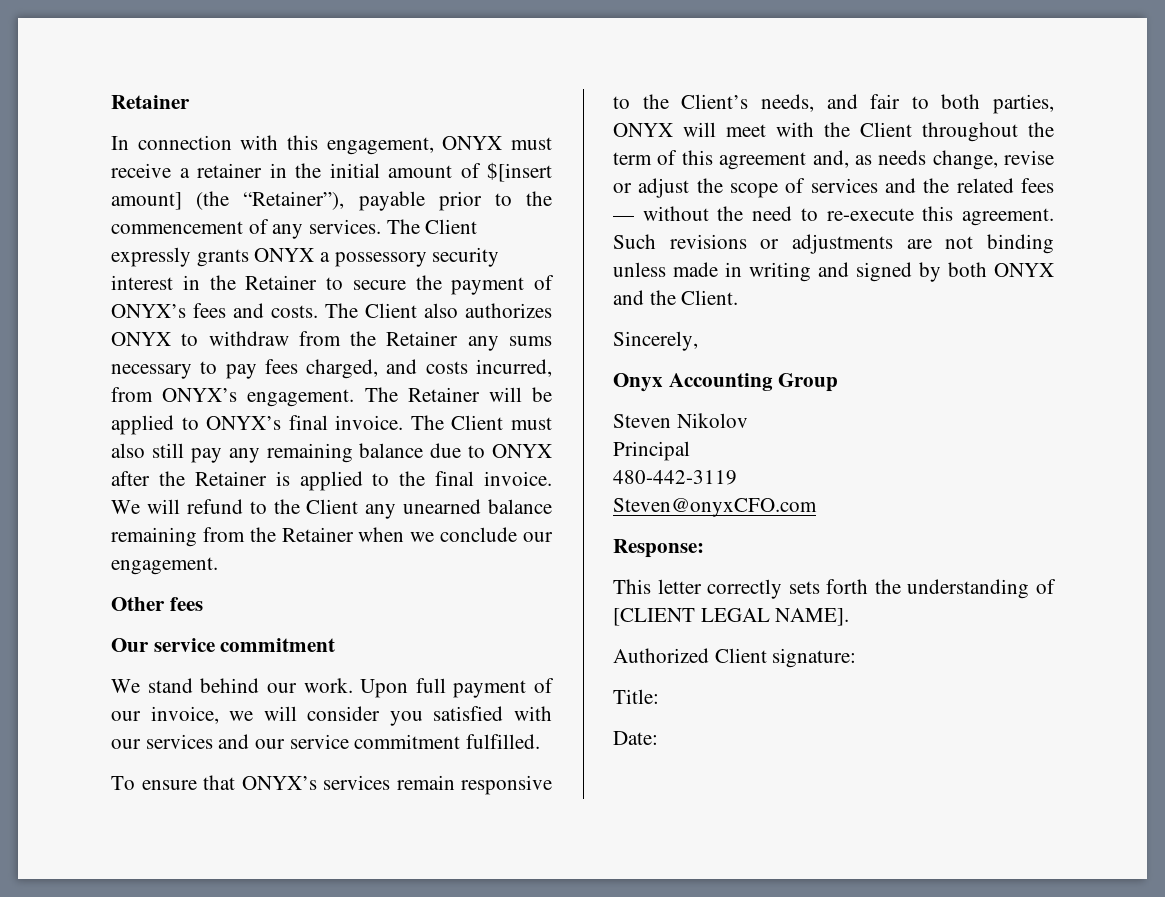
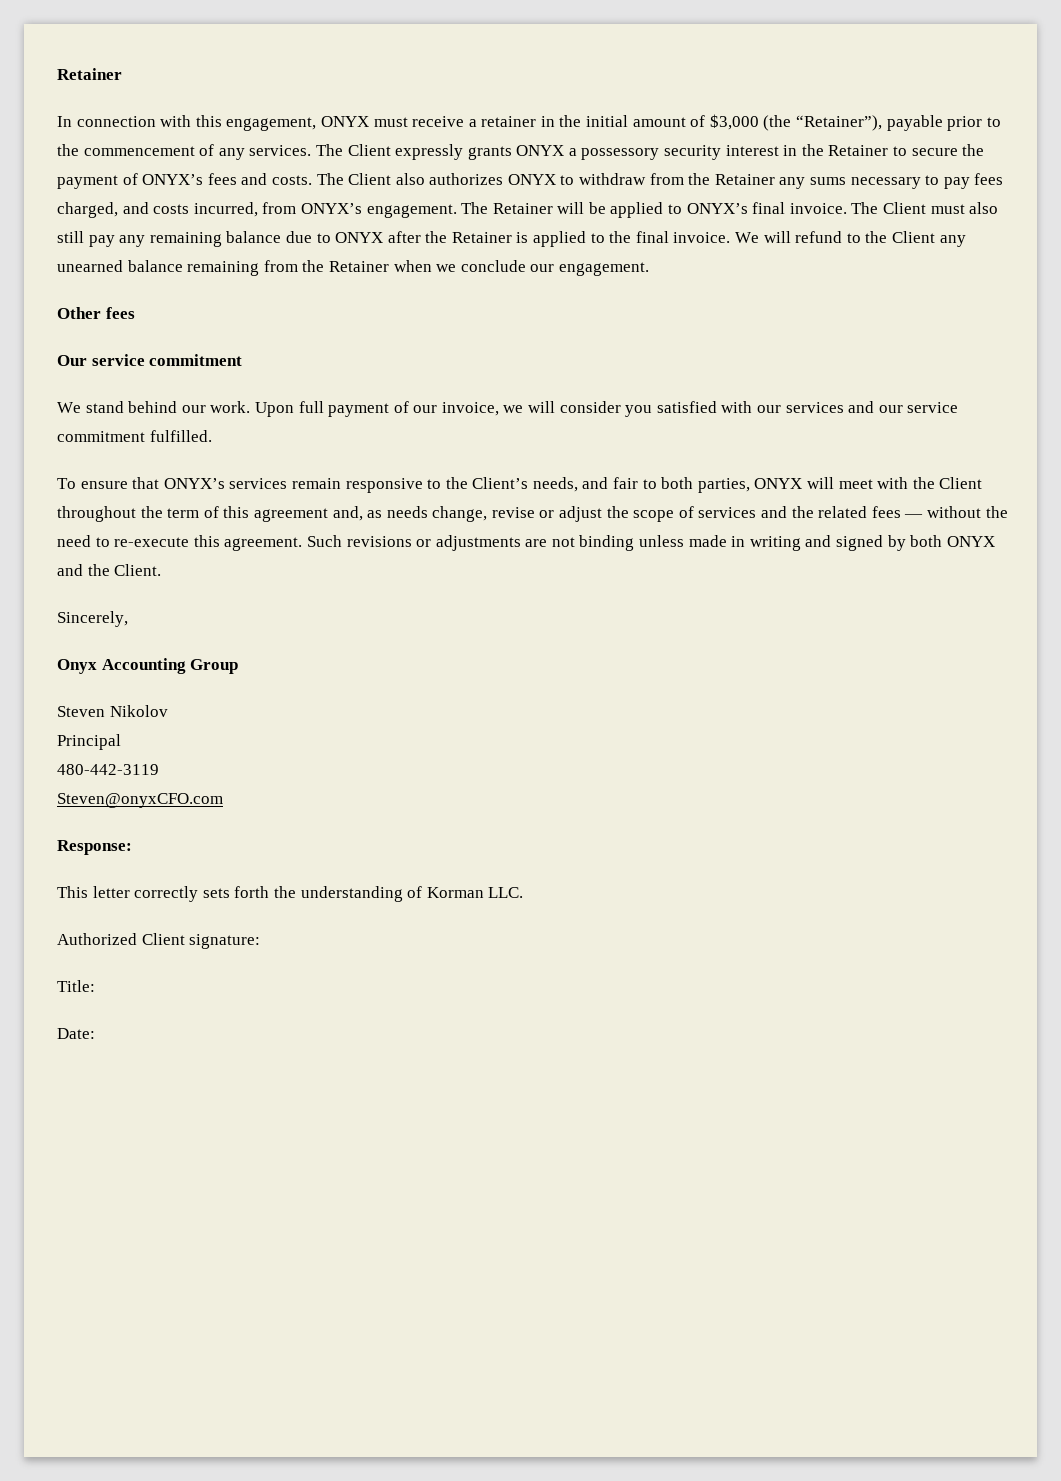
- In connection with this engagement, ONYX must receive a retainer in the initial amount of $[insert amount] (the “Retainer”), payable prior to the commencement of any services.
+ In connection with this engagement, ONYX must receive a retainer in the initial amount of $3,000 (the “Retainer”), payable prior to the commencement of any services.
- This letter correctly sets forth the understanding of [CLIENT LEGAL NAME].
+ This letter correctly sets forth the understanding of Korman LLC.

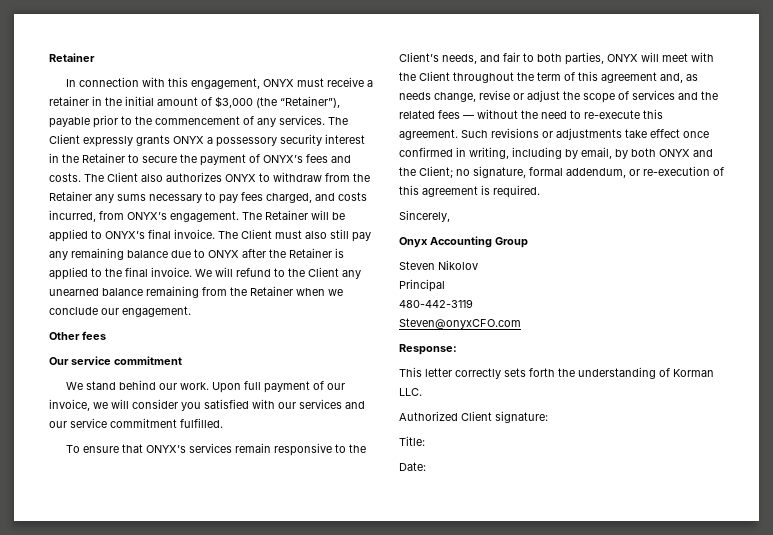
- Such revisions or adjustments are not binding unless made in writing and signed by both ONYX and the Client.
+ Such revisions or adjustments take effect once confirmed in writing, including by email, by both ONYX and the Client; no signature, formal addendum, or re-execution of this agreement is required.

